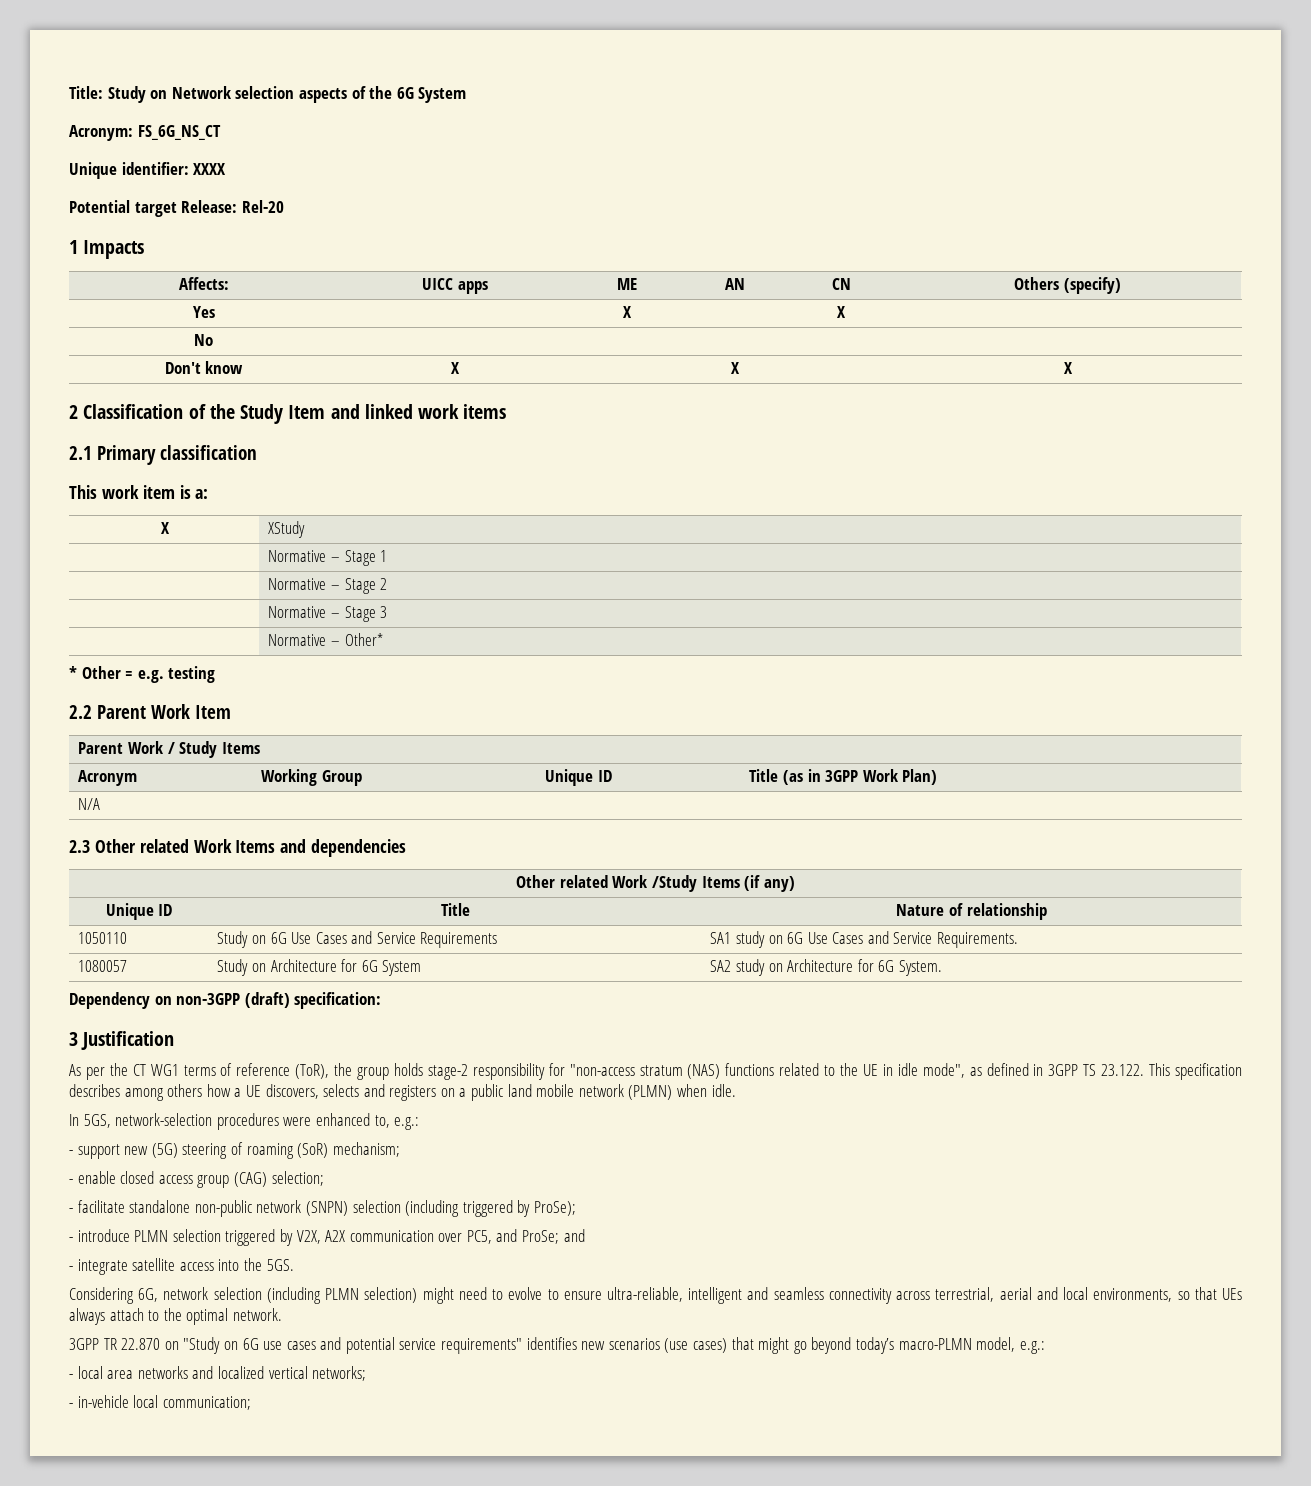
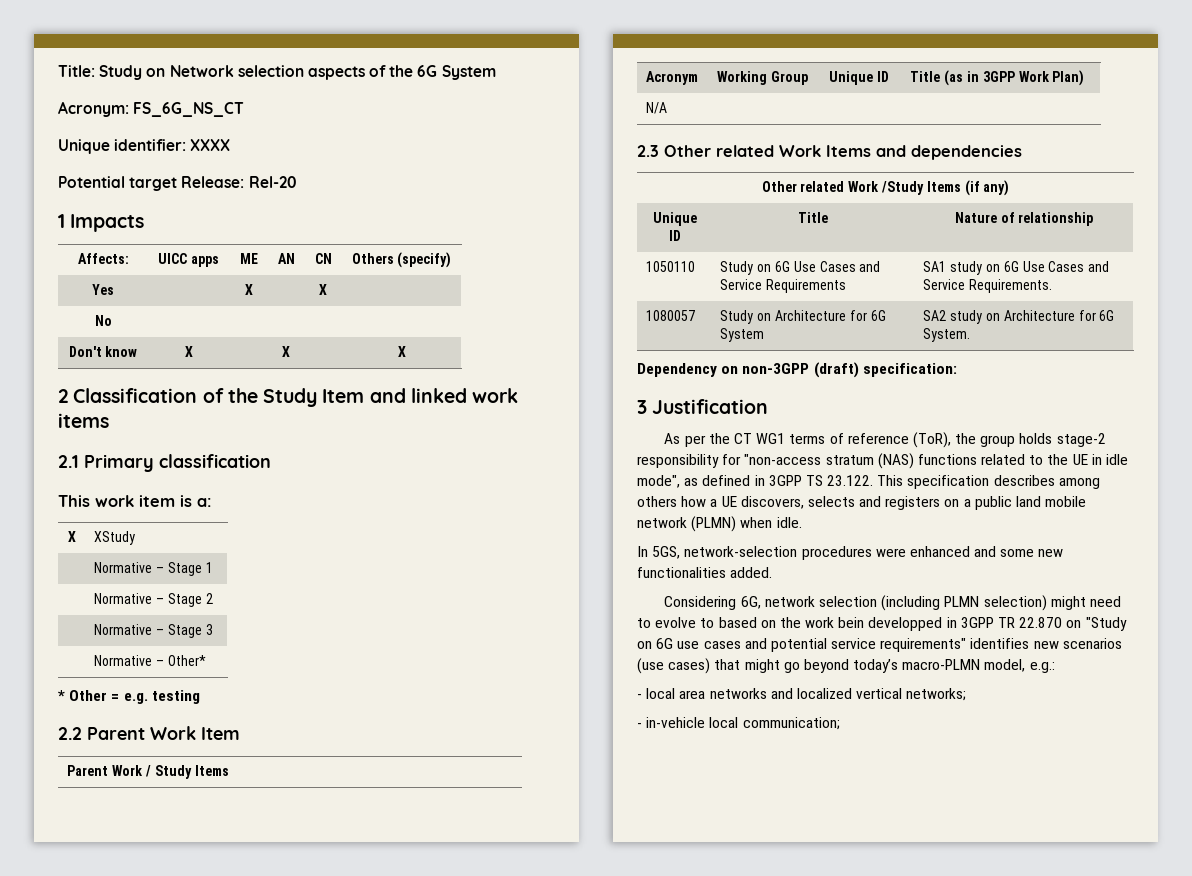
- In 5GS, network-selection procedures were enhanced to, e.g.:
- - support new (5G) steering of roaming (SoR) mechanism;
- - enable closed access group (CAG) selection;
- - facilitate standalone non-public network (SNPN) selection (including triggered by ProSe);
- - introduce PLMN selection triggered by V2X, A2X communication over PC5, and ProSe; and
- - integrate satellite access into the 5GS.
+ In 5GS, network-selection procedures were enhanced and some new functionalities added.
- Considering 6G, network selection (including PLMN selection) might need to evolve to ensure ultra-reliable, intelligent and seamless connectivity across terrestrial, aerial and local environments, so that UEs always attach to the optimal network.
- 3GPP TR 22.870 on "Study on 6G use cases and potential service requirements" identifies new scenarios (use cases) that might go beyond today’s macro-PLMN model, e.g.:
+ Considering 6G, network selection (including PLMN selection) might need to evolve to based on the work bein developped in 3GPP TR 22.870 on "Study on 6G use cases and potential service requirements" identifies new scenarios (use cases) that might go beyond today’s macro-PLMN model, e.g.:

